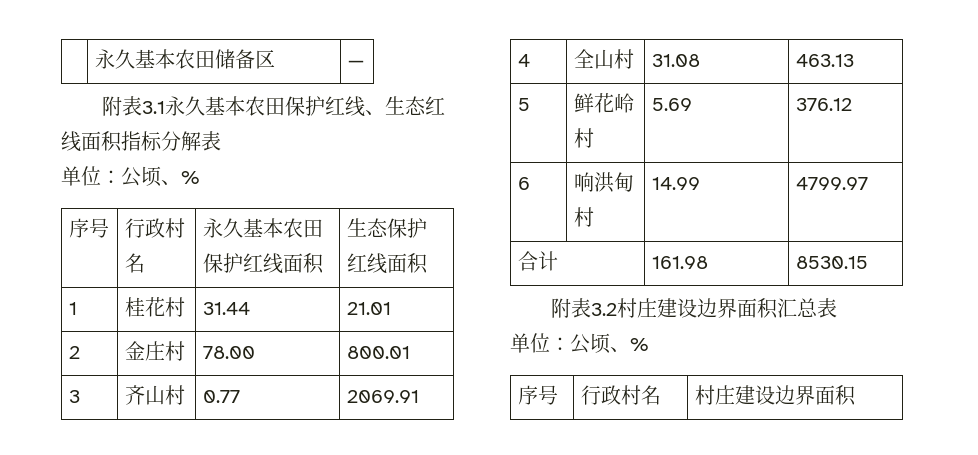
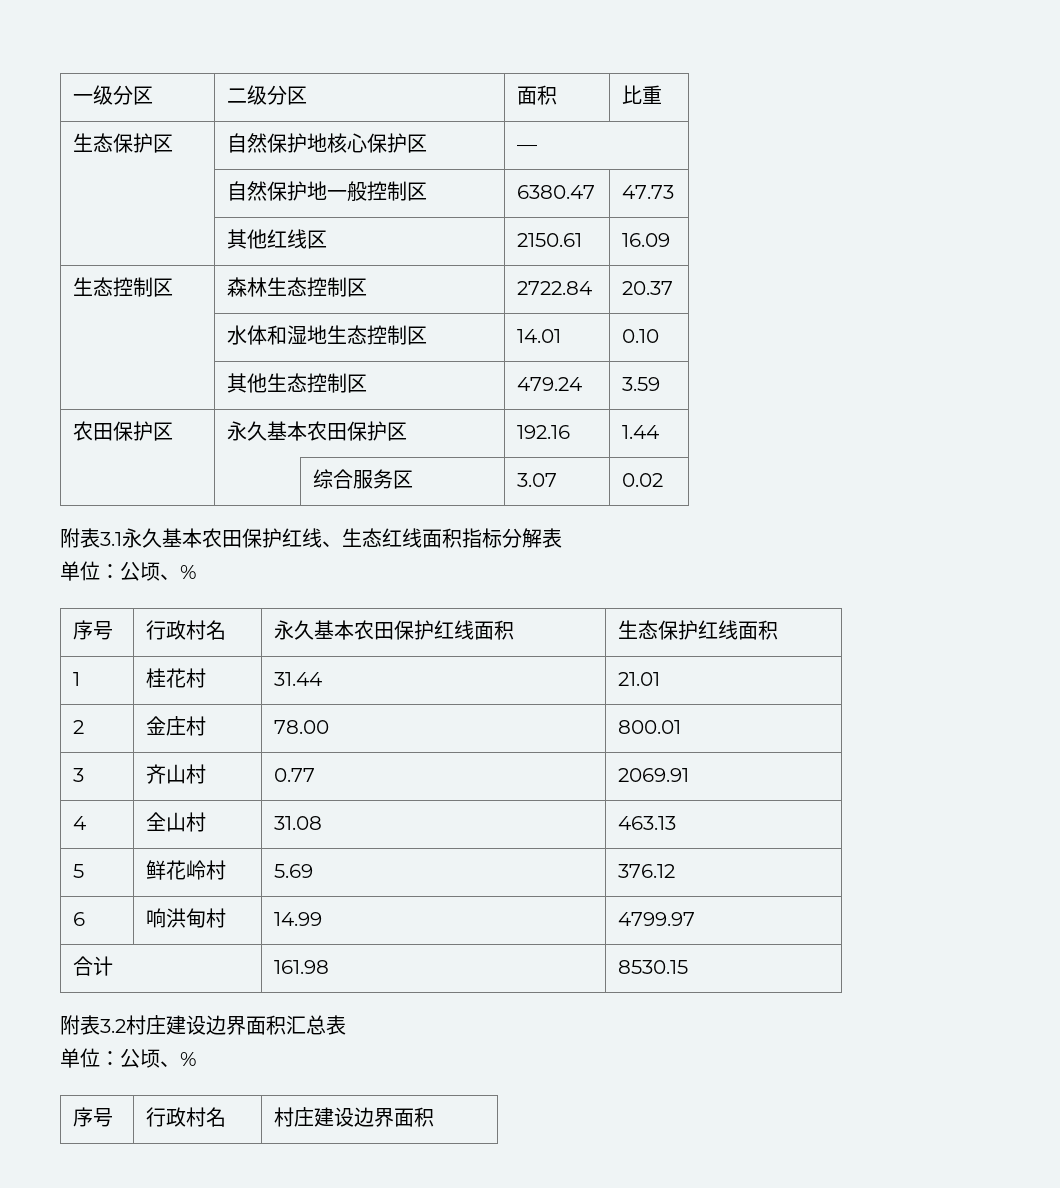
- | 永久基本农田储备区 | —
+ 一级分区 | 二级分区 | 面积 | 比重
+ 生态保护区 | 自然保护地核心保护区 | —
+ | 自然保护地一般控制区 | 6380.47 | 47.73
+ | 其他红线区 | 2150.61 | 16.09
+ 生态控制区 | 森林生态控制区 | 2722.84 | 20.37
+ | 水体和湿地生态控制区 | 14.01 | 0.10
+ | 其他生态控制区 | 479.24 | 3.59
+ 农田保护区 | 永久基本农田保护区 | 192.16 | 1.44
+ | | 综合服务区 | 3.07 | 0.02

